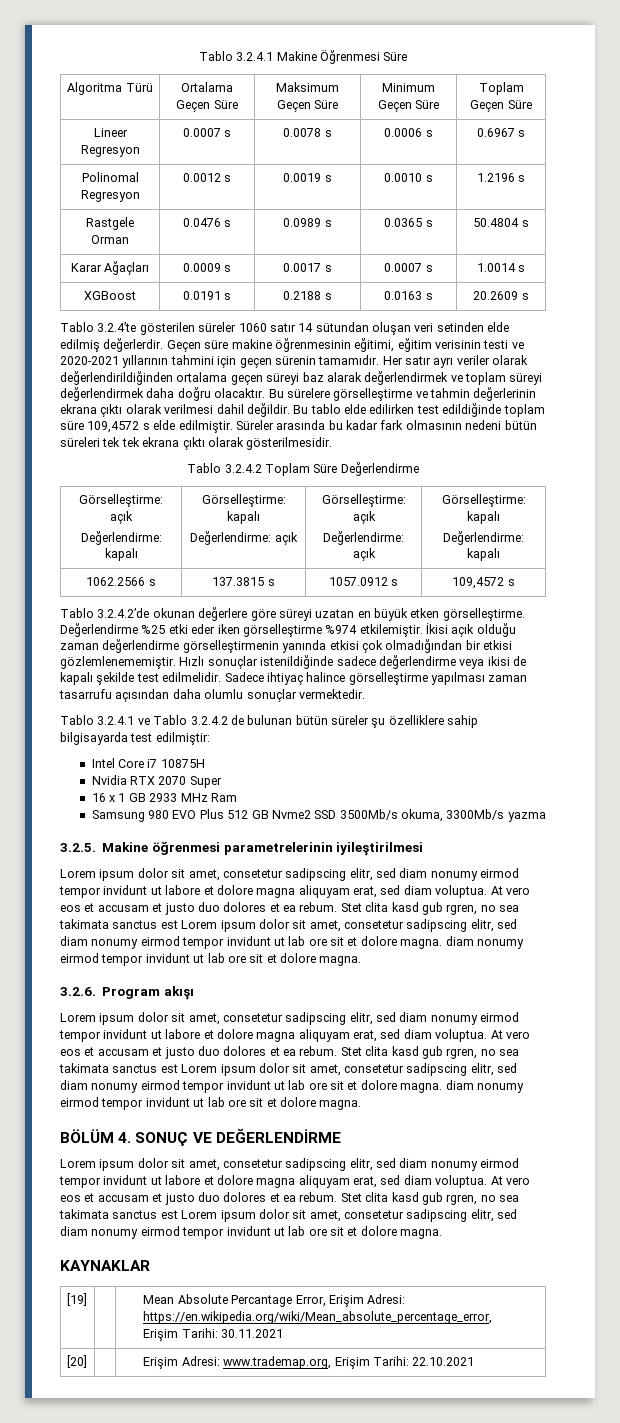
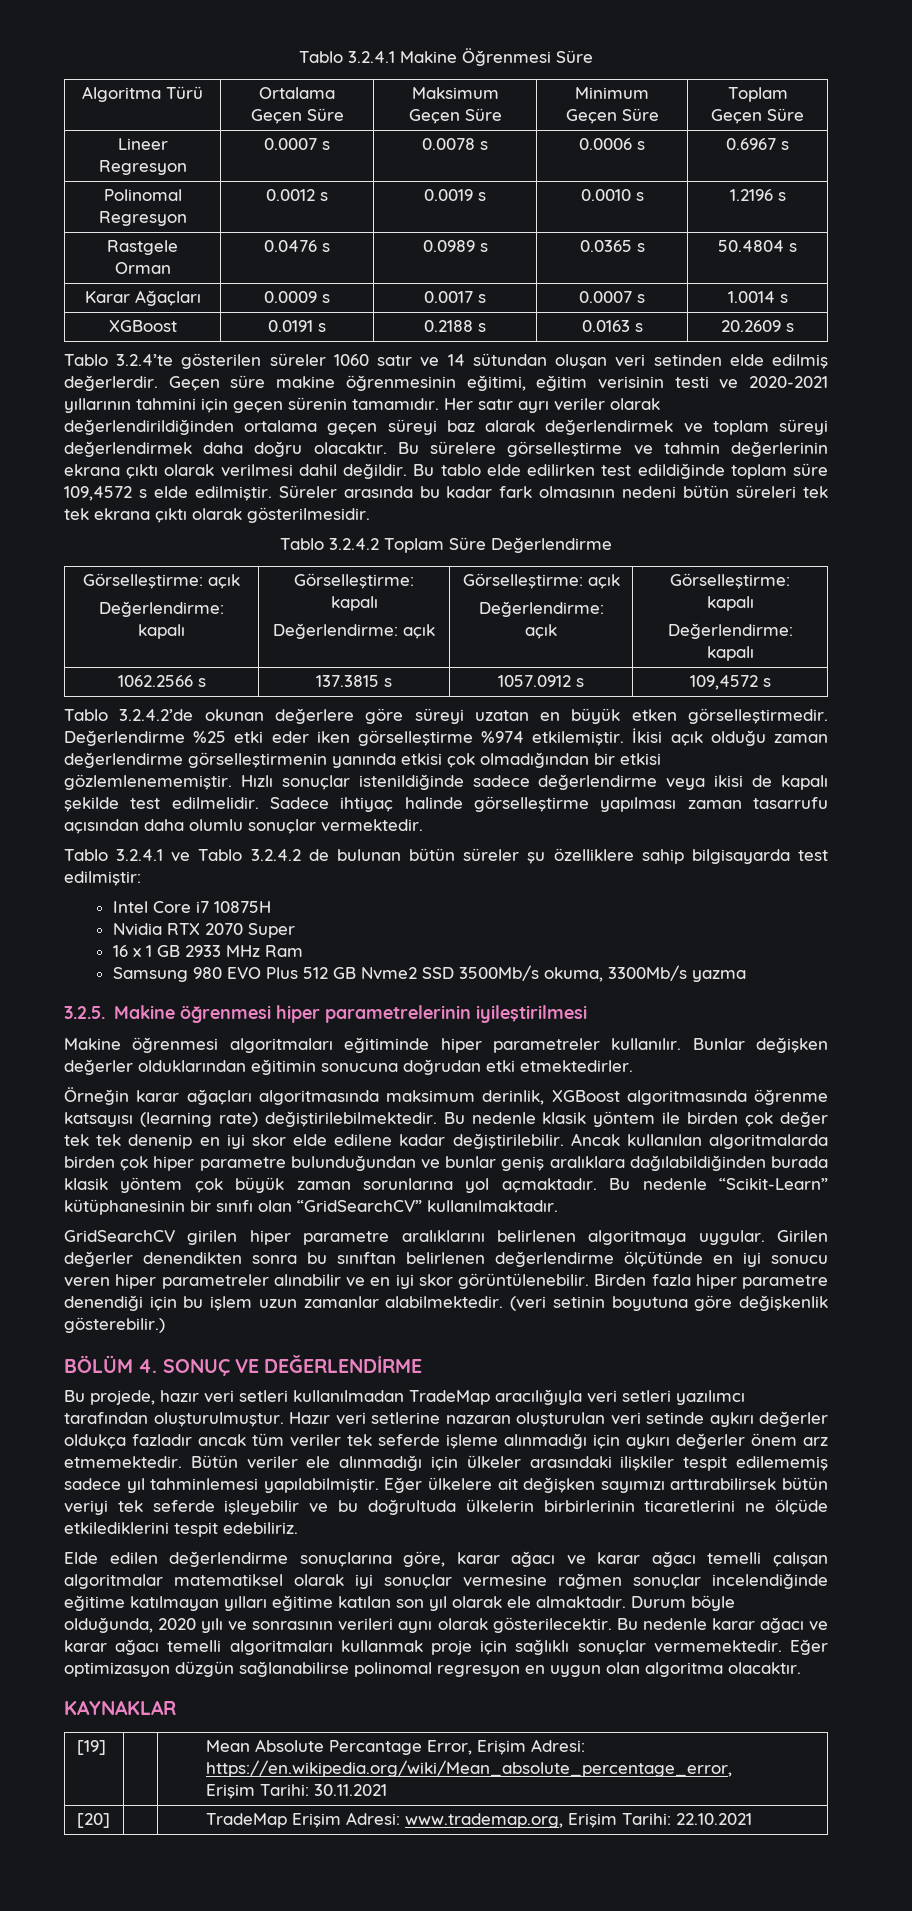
- Tablo 3.2.4’te gösterilen süreler 1060 satır 14 sütundan oluşan veri setinden elde edilmiş değerlerdir.
+ Tablo 3.2.4’te gösterilen süreler 1060 satır ve 14 sütundan oluşan veri setinden elde edilmiş değerlerdir.
- Tablo 3.2.4.2’de okunan değerlere göre süreyi uzatan en büyük etken görselleştirme.
+ Tablo 3.2.4.2’de okunan değerlere göre süreyi uzatan en büyük etken görselleştirmedir.
- Sadece ihtiyaç halince görselleştirme yapılması zaman tasarrufu açısından daha olumlu sonuçlar vermektedir.
+ Sadece ihtiyaç halinde görselleştirme yapılması zaman tasarrufu açısından daha olumlu sonuçlar vermektedir.
- 3.2.5. Makine öğrenmesi parametrelerinin iyileştirilmesi
- Lorem ipsum dolor sit amet, consetetur sadipscing elitr, sed diam nonumy eirmod tempor invidunt ut labore et dolore magna aliquyam erat, sed diam voluptua. At vero eos et accusam et justo duo dolores et ea rebum. Stet clita kasd gub rgren, no sea takimata sanctus est Lorem ipsum dolor sit amet, consetetur sadipscing elitr, sed diam nonumy eirmod tempor invidunt ut lab ore sit et dolore magna. diam nonumy eirmod tempor invidunt ut lab ore sit et dolore magna.
- 3.2.6. Program akışı
- Lorem ipsum dolor sit amet, consetetur sadipscing elitr, sed diam nonumy eirmod tempor invidunt ut labore et dolore magna aliquyam erat, sed diam voluptua. At vero eos et accusam et justo duo dolores et ea rebum. Stet clita kasd gub rgren, no sea takimata sanctus est Lorem ipsum dolor sit amet, consetetur sadipscing elitr, sed diam nonumy eirmod tempor invidunt ut lab ore sit et dolore magna. diam nonumy eirmod tempor invidunt ut lab ore sit et dolore magna.
+ 3.2.5. Makine öğrenmesi hiper parametrelerinin iyileştirilmesi
+ Makine öğrenmesi algoritmaları eğitiminde hiper parametreler kullanılır. Bunlar değişken değerler olduklarından eğitimin sonucuna doğrudan etki etmektedirler.
+ Örneğin karar ağaçları algoritmasında maksimum derinlik, XGBoost algoritmasında öğrenme katsayısı (learning rate) değiştirilebilmektedir. Bu nedenle klasik yöntem ile birden çok değer tek tek denenip en iyi skor elde edilene kadar değiştirilebilir. Ancak kullanılan algoritmalarda birden çok hiper parametre bulunduğundan ve bunlar geniş aralıklara dağılabildiğinden burada klasik yöntem çok büyük zaman sorunlarına yol açmaktadır. Bu nedenle “Scikit-Learn” kütüphanesinin bir sınıfı olan “GridSearchCV” kullanılmaktadır.
+ GridSearchCV girilen hiper parametre aralıklarını belirlenen algoritmaya uygular. Girilen değerler denendikten sonra bu sınıftan belirlenen değerlendirme ölçütünde en iyi sonucu veren hiper parametreler alınabilir ve en iyi skor görüntülenebilir. Birden fazla hiper parametre denendiği için bu işlem uzun zamanlar alabilmektedir. (veri setinin boyutuna göre değişkenlik gösterebilir.)
  BÖLÜM 4. SONUÇ VE DEĞERLENDİRME
- Lorem ipsum dolor sit amet, consetetur sadipscing elitr, sed diam nonumy eirmod tempor invidunt ut labore et dolore magna aliquyam erat, sed diam voluptua. At vero eos et accusam et justo duo dolores et ea rebum. Stet clita kasd gub rgren, no sea takimata sanctus est Lorem ipsum dolor sit amet, consetetur sadipscing elitr, sed diam nonumy eirmod tempor invidunt ut lab ore sit et dolore magna.
+ Bu projede, hazır veri setleri kullanılmadan TradeMap aracılığıyla veri setleri yazılımcı tarafından oluşturulmuştur. Hazır veri setlerine nazaran oluşturulan veri setinde aykırı değerler oldukça fazladır ancak tüm veriler tek seferde işleme alınmadığı için aykırı değerler önem arz etmemektedir. Bütün veriler ele alınmadığı için ülkeler arasındaki ilişkiler tespit edilememiş sadece yıl tahminlemesi yapılabilmiştir. Eğer ülkelere ait değişken sayımızı arttırabilirsek bütün veriyi tek seferde işleyebilir ve bu doğrultuda ülkelerin birbirlerinin ticaretlerini ne ölçüde etkilediklerini tespit edebiliriz.
+ Elde edilen değerlendirme sonuçlarına göre, karar ağacı ve karar ağacı temelli çalışan algoritmalar matematiksel olarak iyi sonuçlar vermesine rağmen sonuçlar incelendiğinde eğitime katılmayan yılları eğitime katılan son yıl olarak ele almaktadır. Durum böyle olduğunda, 2020 yılı ve sonrasının verileri aynı olarak gösterilecektir. Bu nedenle karar ağacı ve karar ağacı temelli algoritmaları kullanmak proje için sağlıklı sonuçlar vermemektedir. Eğer optimizasyon düzgün sağlanabilirse polinomal regresyon en uygun olan algoritma olacaktır.
- [20] | | Erişim Adresi: www.trademap.org, Erişim Tarihi: 22.10.2021
+ [20] | | TradeMap Erişim Adresi: www.trademap.org, Erişim Tarihi: 22.10.2021

